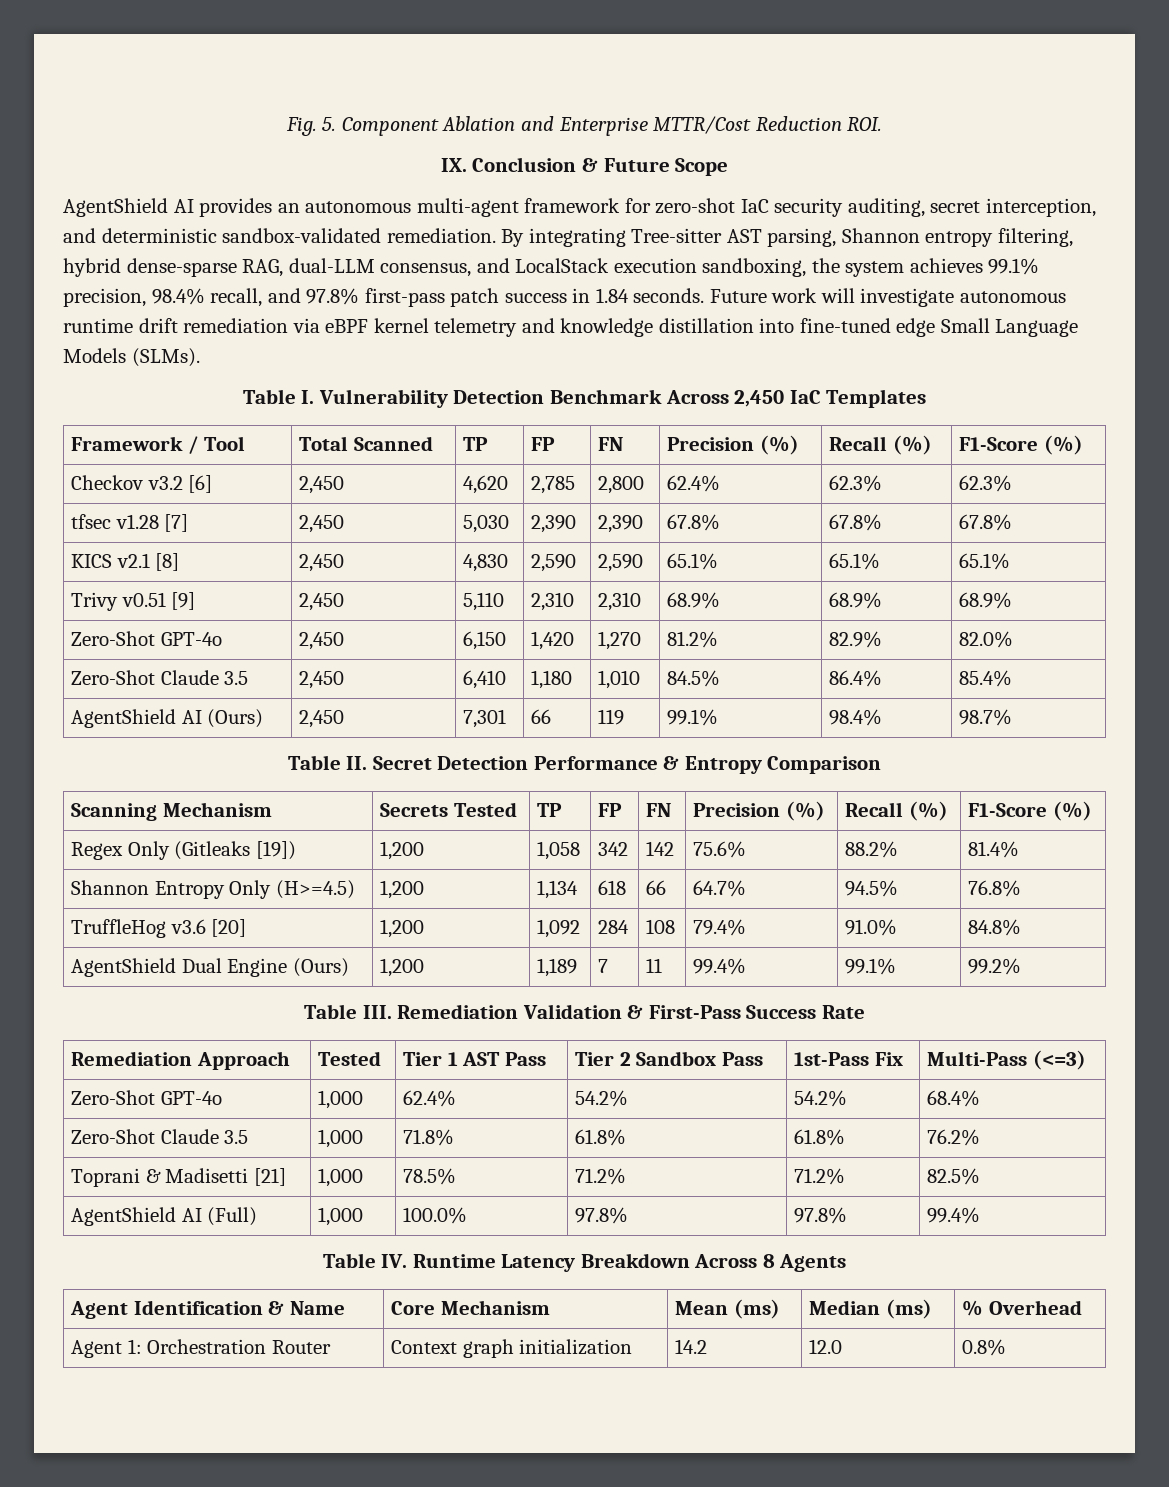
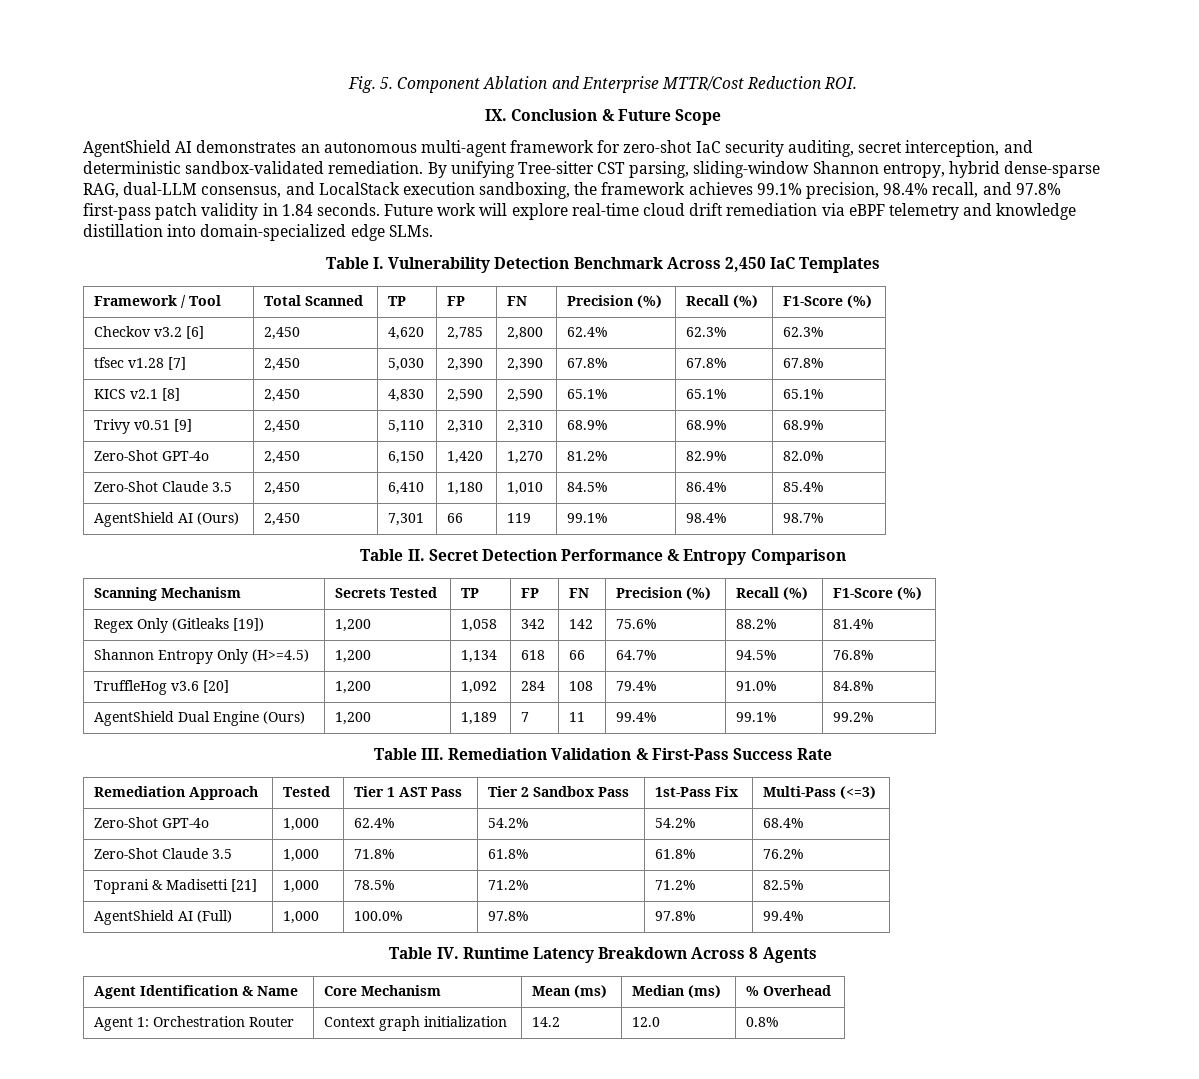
- AgentShield AI provides an autonomous multi-agent framework for zero-shot IaC security auditing, secret interception, and deterministic sandbox-validated remediation.
+ AgentShield AI demonstrates an autonomous multi-agent framework for zero-shot IaC security auditing, secret interception, and deterministic sandbox-validated remediation.
- By integrating Tree-sitter AST parsing, Shannon entropy filtering, hybrid dense-sparse RAG, dual-LLM consensus, and LocalStack execution sandboxing, the system achieves 99.1% precision, 98.4% recall, and 97.8% first-pass patch success in 1.84 seconds.
+ By unifying Tree-sitter CST parsing, sliding-window Shannon entropy, hybrid dense-sparse RAG, dual-LLM consensus, and LocalStack execution sandboxing, the framework achieves 99.1% precision, 98.4% recall, and 97.8% first-pass patch validity in 1.84 seconds.
- Future work will investigate autonomous runtime drift remediation via eBPF kernel telemetry and knowledge distillation into fine-tuned edge Small Language Models (SLMs).
+ Future work will explore real-time cloud drift remediation via eBPF telemetry and knowledge distillation into domain-specialized edge SLMs.

